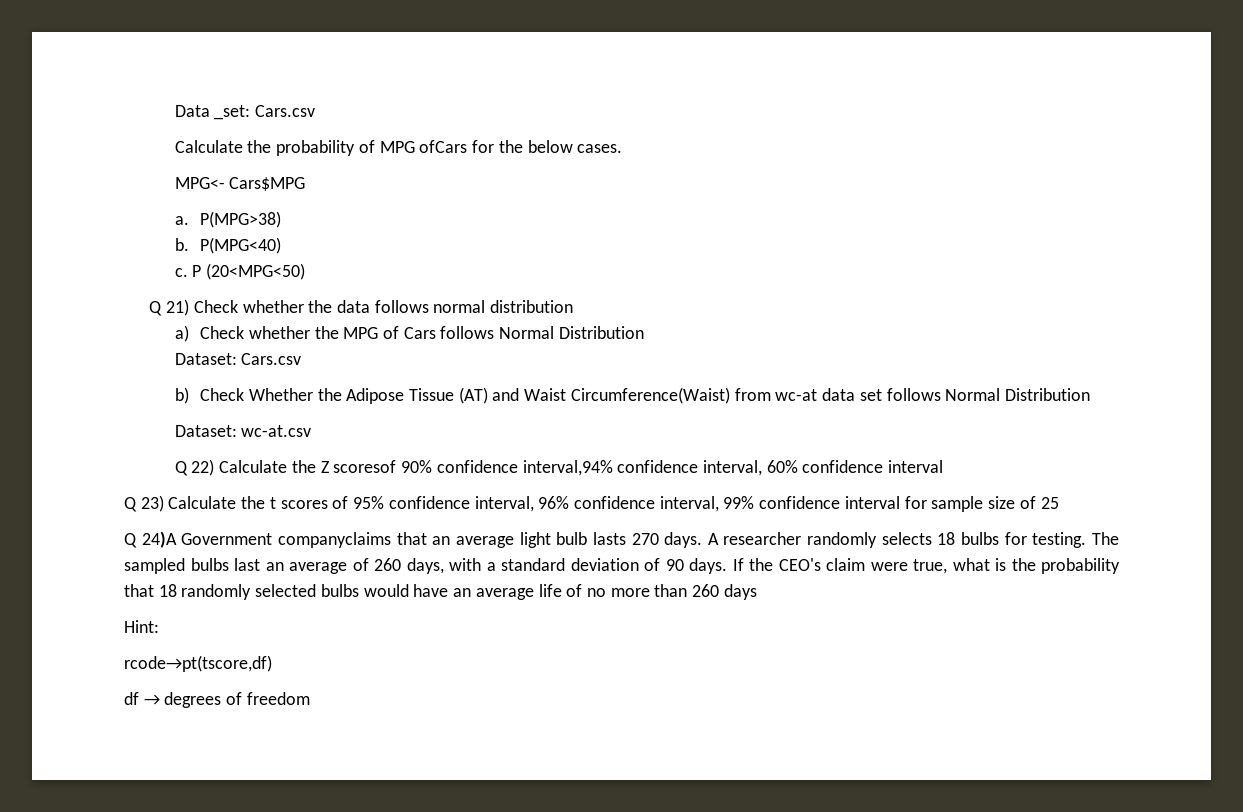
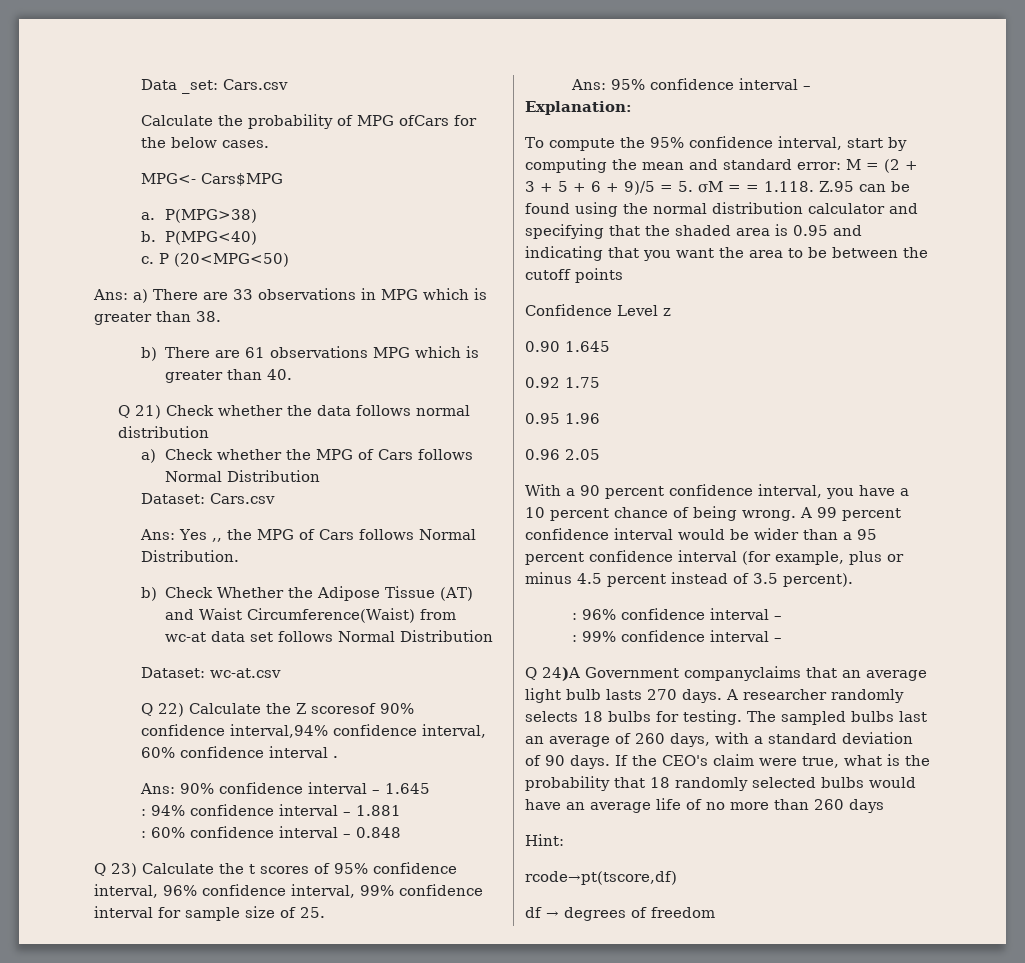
+ Ans: a) There are 33 observations in MPG which is greater than 38.
+ b) There are 61 observations MPG which is greater than 40.
+ Ans: Yes ,, the MPG of Cars follows Normal Distribution.
- Q 22) Calculate the Z scoresof 90% confidence interval,94% confidence interval, 60% confidence interval
+ Q 22) Calculate the Z scoresof 90% confidence interval,94% confidence interval, 60% confidence interval .
+ Ans: 90% confidence interval – 1.645
+ : 94% confidence interval – 1.881
+ : 60% confidence interval – 0.848
- Q 23) Calculate the t scores of 95% confidence interval, 96% confidence interval, 99% confidence interval for sample size of 25
+ Q 23) Calculate the t scores of 95% confidence interval, 96% confidence interval, 99% confidence interval for sample size of 25.
+ Ans: 95% confidence interval –
+ Explanation:
+ To compute the 95% confidence interval, start by computing the mean and standard error: M = (2 + 3 + 5 + 6 + 9)/5 = 5. σM = = 1.118. Z.95 can be found using the normal distribution calculator and specifying that the shaded area is 0.95 and indicating that you want the area to be between the cutoff points
+ Confidence Level z
+ 0.90 1.645
+ 0.92 1.75
+ 0.95 1.96
+ 0.96 2.05
+ With a 90 percent confidence interval, you have a 10 percent chance of being wrong. A 99 percent confidence interval would be wider than a 95 percent confidence interval (for example, plus or minus 4.5 percent instead of 3.5 percent).
+ : 96% confidence interval –
+ : 99% confidence interval –

